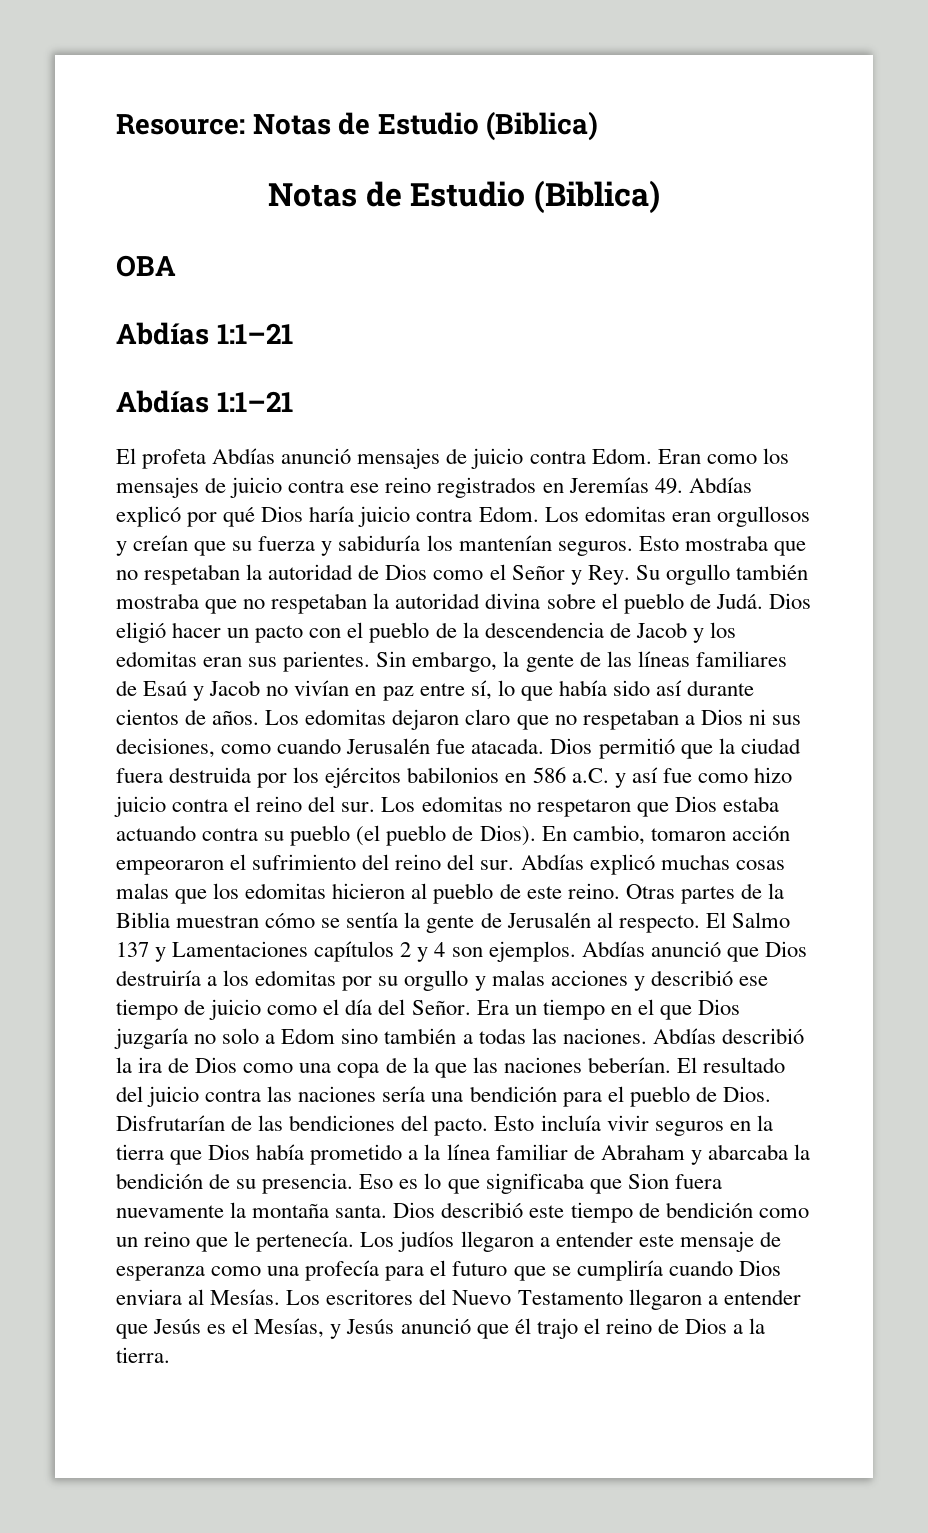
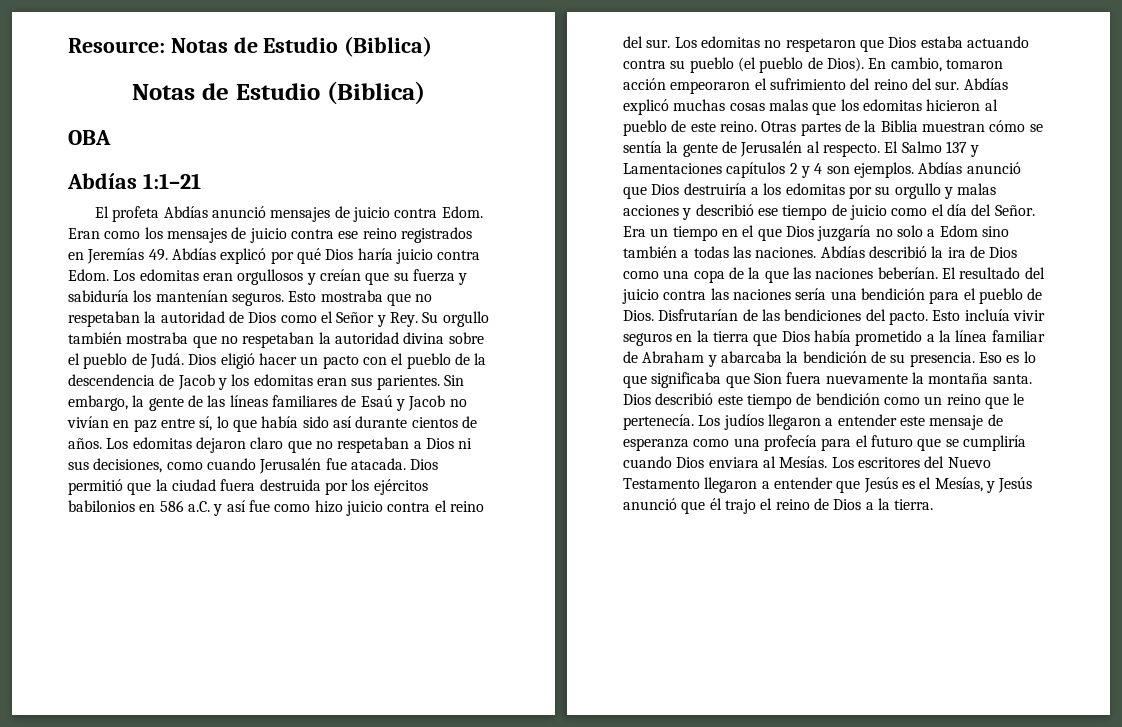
  OBA
- Abdías 1:1–21

